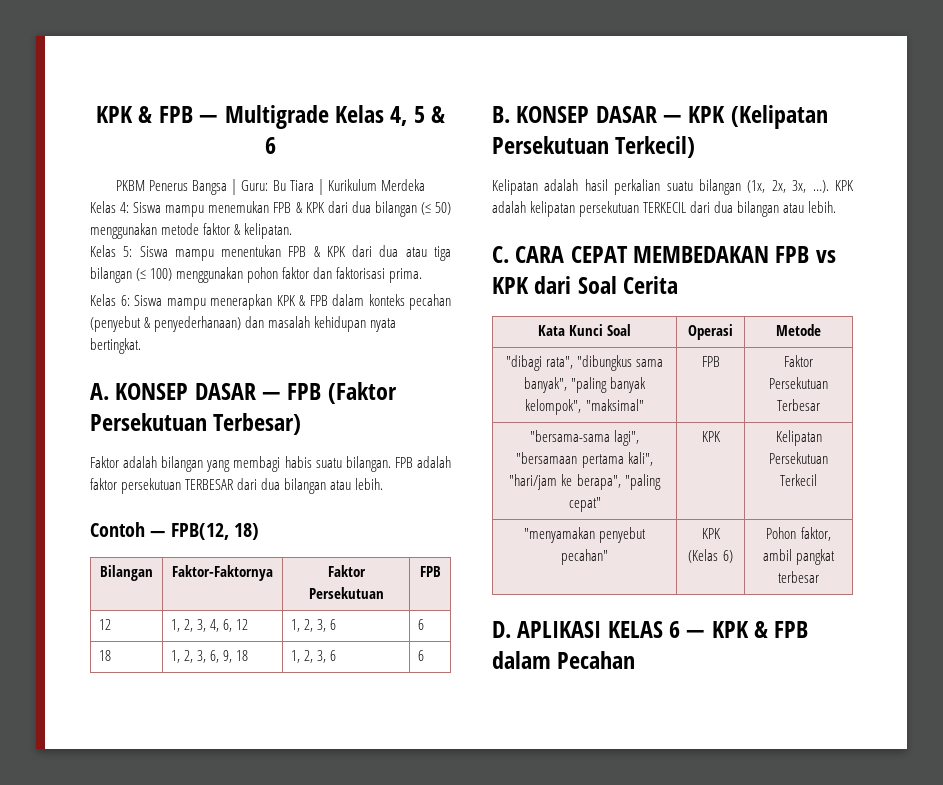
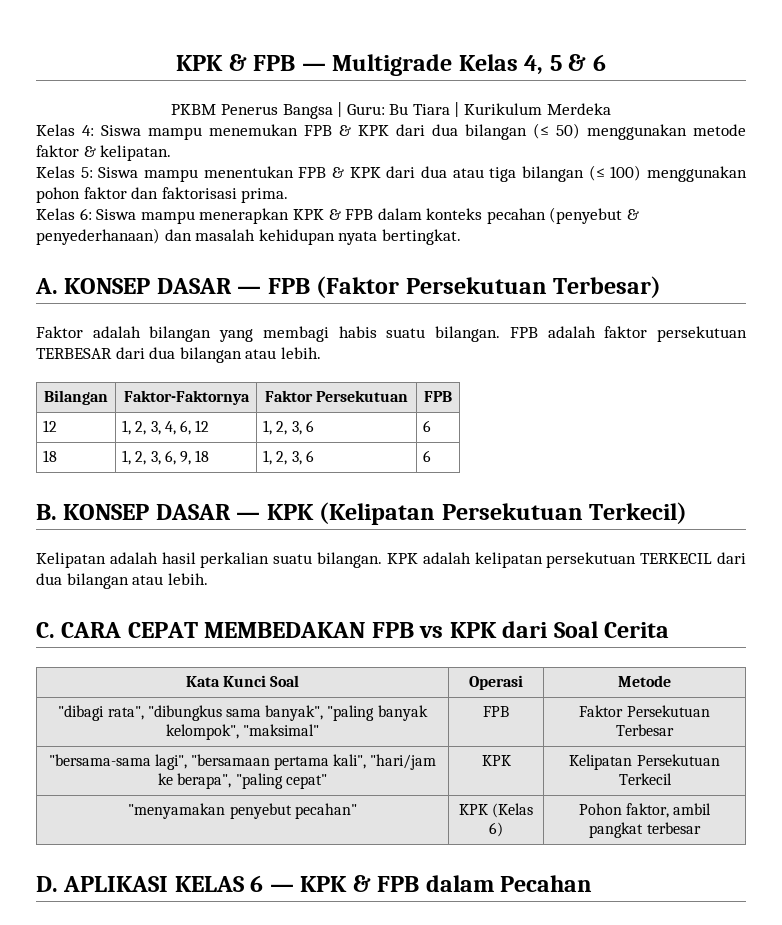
- Contoh — FPB(12, 18)
- Kelipatan adalah hasil perkalian suatu bilangan (1x, 2x, 3x, …).
+ Kelipatan adalah hasil perkalian suatu bilangan.

